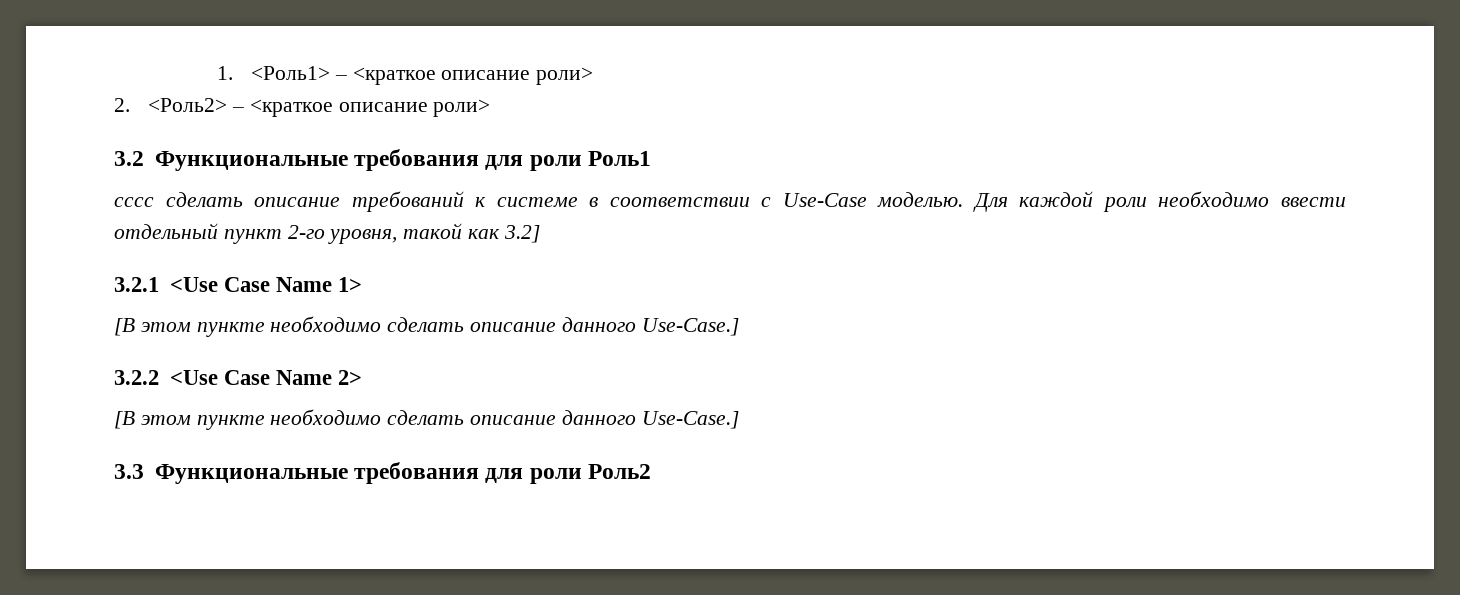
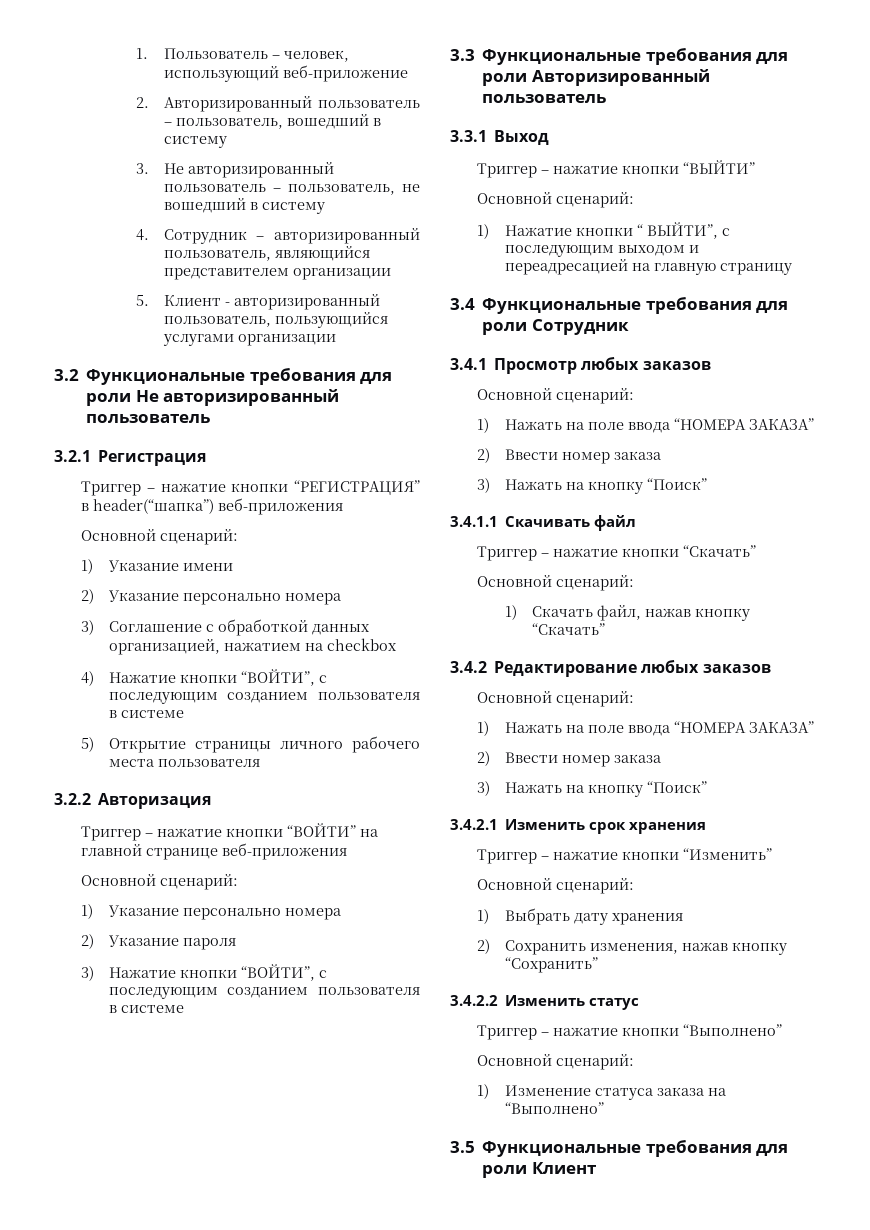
- 1. <Роль1> – <краткое описание роли>
- 2. <Роль2> – <краткое описание роли>
+ 1. Пользователь – человек, использующий веб-приложение
+ 2. Авторизированный пользователь – пользователь, вошедший в систему
+ 3. Не авторизированный пользователь – пользователь, не вошедший в систему
+ 4. Сотрудник – авторизированный пользователь, являющийся представителем организации
+ 5. Клиент - авторизированный пользователь, пользующийся услугами организации
- 3.2 Функциональные требования для роли Роль1
- сссс сделать описание требований к системе в соответствии с Use-Case моделью. Для каждой роли необходимо ввести отдельный пункт 2-го уровня, такой как 3.2]
- 3.2.1 <Use Case Name 1>
- [В этом пункте необходимо сделать описание данного Use-Case.]
- 3.2.2 <Use Case Name 2>
- [В этом пункте необходимо сделать описание данного Use-Case.]
+ 3.2 Функциональные требования для роли Не авторизированный пользователь
+ 3.2.1 Регистрация
+ Триггер – нажатие кнопки “РЕГИСТРАЦИЯ” в header(“шапка”) веб-приложения
+ Основной сценарий:
+ 1) Указание имени
+ 2) Указание персонально номера
+ 3) Соглашение с обработкой данных организацией, нажатием на checkbox
+ 4) Нажатие кнопки “ВОЙТИ”, с последующим созданием пользователя в системе
+ 5) Открытие страницы личного рабочего места пользователя
+ 3.2.2 Авторизация
+ Триггер – нажатие кнопки “ВОЙТИ” на главной странице веб-приложения
+ Основной сценарий:
+ 1) Указание персонально номера
+ 2) Указание пароля
+ 3) Нажатие кнопки “ВОЙТИ”, с последующим созданием пользователя в системе
- 3.3 Функциональные требования для роли Роль2
+ 3.3 Функциональные требования для роли Авторизированный пользователь
+ 3.3.1 Выход
+ Триггер – нажатие кнопки “ВЫЙТИ”
+ Основной сценарий:
+ 1) Нажатие кнопки “ ВЫЙТИ”, с последующим выходом и переадресацией на главную страницу
+ 3.4 Функциональные требования для роли Сотрудник
+ 3.4.1 Просмотр любых заказов
+ Основной сценарий:
+ 1) Нажать на поле ввода “НОМЕРА ЗАКАЗА”
+ 2) Ввести номер заказа
+ 3) Нажать на кнопку “Поиск”
+ 3.4.1.1 Скачивать файл
+ Триггер – нажатие кнопки “Скачать”
+ Основной сценарий:
+ 1) Скачать файл, нажав кнопку “Скачать”
+ 3.4.2 Редактирование любых заказов
+ Основной сценарий:
+ 1) Нажать на поле ввода “НОМЕРА ЗАКАЗА”
+ 2) Ввести номер заказа
+ 3) Нажать на кнопку “Поиск”
+ 3.4.2.1 Изменить срок хранения
+ Триггер – нажатие кнопки “Изменить”
+ Основной сценарий:
+ 1) Выбрать дату хранения
+ 2) Сохранить изменения, нажав кнопку “Сохранить”
+ 3.4.2.2 Изменить статус
+ Триггер – нажатие кнопки “Выполнено”
+ Основной сценарий:
+ 1) Изменение статуса заказа на “Выполнено”
+ 3.5 Функциональные требования для роли Клиент

